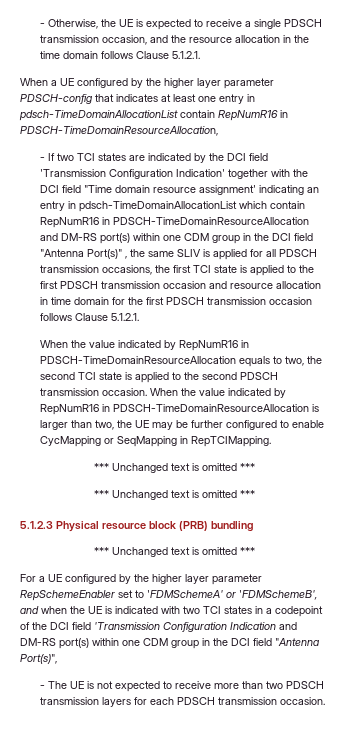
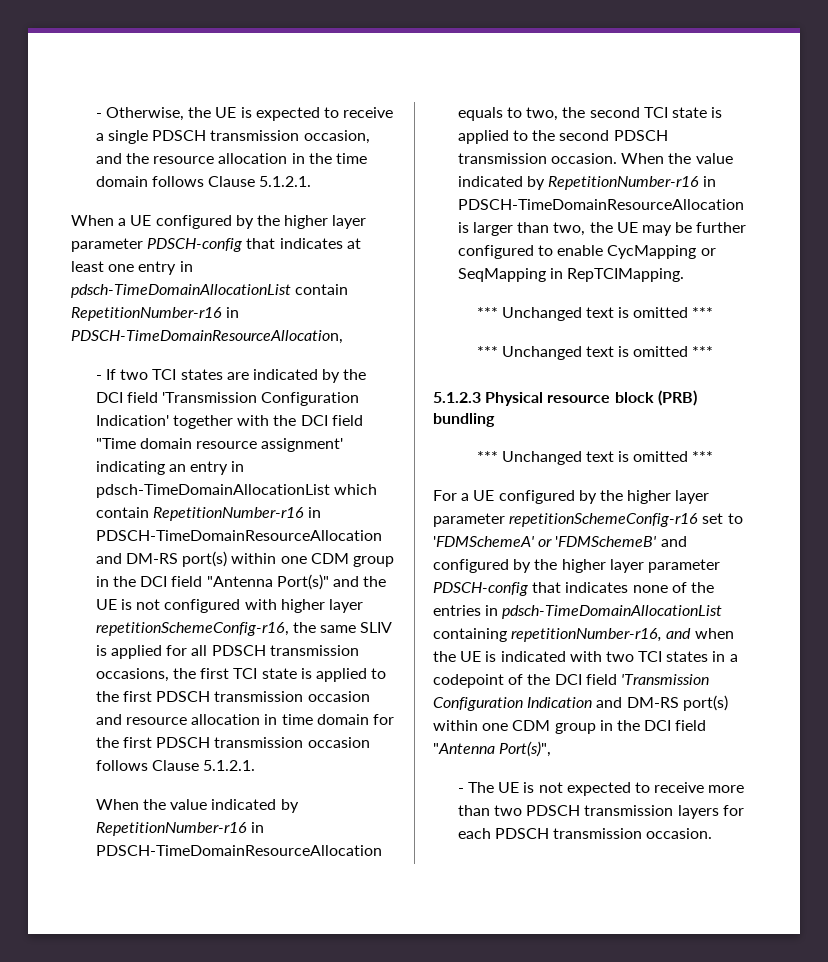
- When a UE configured by the higher layer parameter PDSCH-config that indicates at least one entry in pdsch-TimeDomainAllocationList contain RepNumR16 in PDSCH-TimeDomainResourceAllocation,
+ When a UE configured by the higher layer parameter PDSCH-config that indicates at least one entry in pdsch-TimeDomainAllocationList contain RepetitionNumber-r16 in PDSCH-TimeDomainResourceAllocation,
- - If two TCI states are indicated by the DCI field 'Transmission Configuration Indication' together with the DCI field "Time domain resource assignment' indicating an entry in pdsch-TimeDomainAllocationList which contain RepNumR16 in PDSCH-TimeDomainResourceAllocation and DM-RS port(s) within one CDM group in the DCI field "Antenna Port(s)" , the same SLIV is applied for all PDSCH transmission occasions, the first TCI state is applied to the first PDSCH transmission occasion and resource allocation in time domain for the first PDSCH transmission occasion follows Clause 5.1.2.1.
+ - If two TCI states are indicated by the DCI field 'Transmission Configuration Indication' together with the DCI field "Time domain resource assignment' indicating an entry in pdsch-TimeDomainAllocationList which contain RepetitionNumber-r16 in PDSCH-TimeDomainResourceAllocation and DM-RS port(s) within one CDM group in the DCI field "Antenna Port(s)" and the UE is not configured with higher layer repetitionSchemeConfig-r16, the same SLIV is applied for all PDSCH transmission occasions, the first TCI state is applied to the first PDSCH transmission occasion and resource allocation in time domain for the first PDSCH transmission occasion follows Clause 5.1.2.1.
- When the value indicated by RepNumR16 in PDSCH-TimeDomainResourceAllocation equals to two, the second TCI state is applied to the second PDSCH transmission occasion.
+ When the value indicated by RepetitionNumber-r16 in PDSCH-TimeDomainResourceAllocation equals to two, the second TCI state is applied to the second PDSCH transmission occasion.
- When the value indicated by RepNumR16 in PDSCH-TimeDomainResourceAllocation is larger than two, the UE may be further configured to enable CycMapping or SeqMapping in RepTCIMapping.
+ When the value indicated by RepetitionNumber-r16 in PDSCH-TimeDomainResourceAllocation is larger than two, the UE may be further configured to enable CycMapping or SeqMapping in RepTCIMapping.
- For a UE configured by the higher layer parameter RepSchemeEnabler set to 'FDMSchemeA' or 'FDMSchemeB', and when the UE is indicated with two TCI states in a codepoint of the DCI field 'Transmission Configuration Indication and DM-RS port(s) within one CDM group in the DCI field "Antenna Port(s)",
+ For a UE configured by the higher layer parameter repetitionSchemeConfig-r16 set to 'FDMSchemeA' or 'FDMSchemeB' and configured by the higher layer parameter PDSCH-config that indicates none of the entries in pdsch-TimeDomainAllocationList containing repetitionNumber-r16, and when the UE is indicated with two TCI states in a codepoint of the DCI field 'Transmission Configuration Indication and DM-RS port(s) within one CDM group in the DCI field "Antenna Port(s)",

